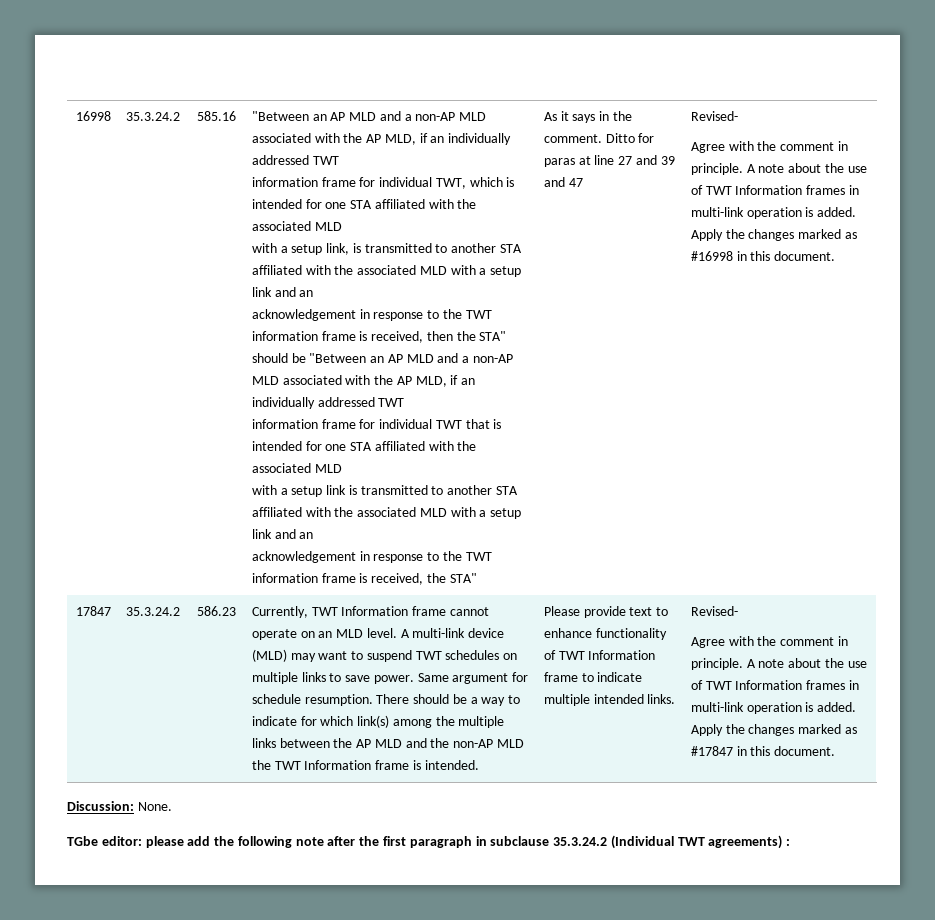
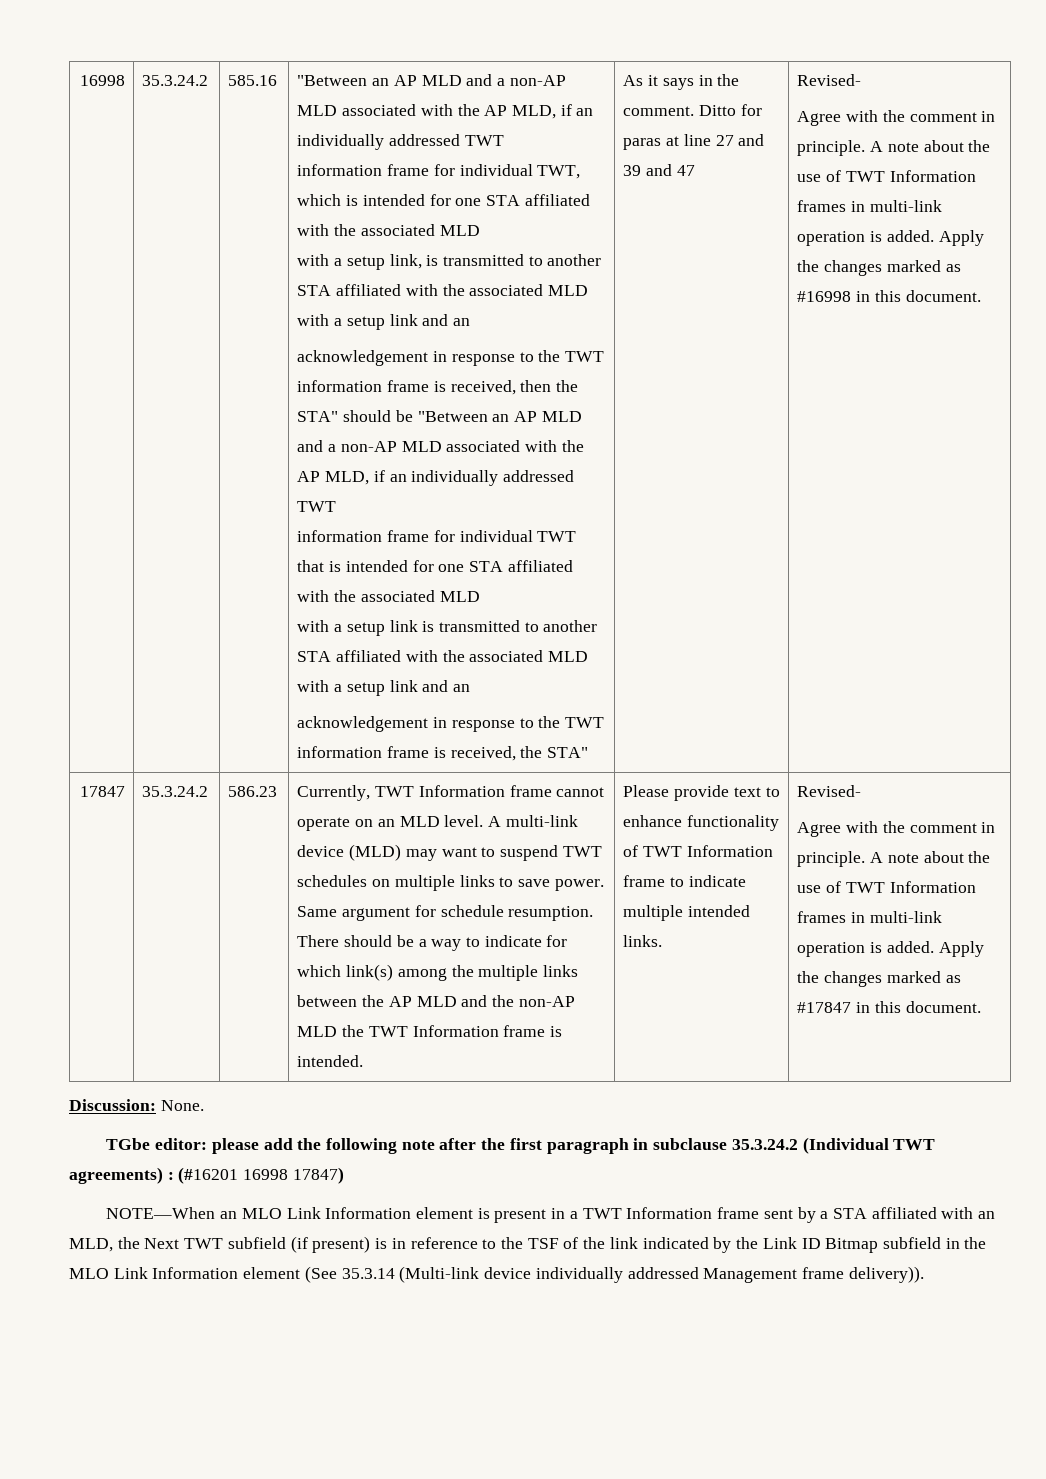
- TGbe editor: please add the following note after the first paragraph in subclause 35.3.24.2 (Individual TWT agreements) :
+ TGbe editor: please add the following note after the first paragraph in subclause 35.3.24.2 (Individual TWT agreements) : (#16201 16998 17847)
+ NOTE—When an MLO Link Information element is present in a TWT Information frame sent by a STA affiliated with an MLD, the Next TWT subfield (if present) is in reference to the TSF of the link indicated by the Link ID Bitmap subfield in the MLO Link Information element (See 35.3.14 (Multi-link device individually addressed Management frame delivery)).

